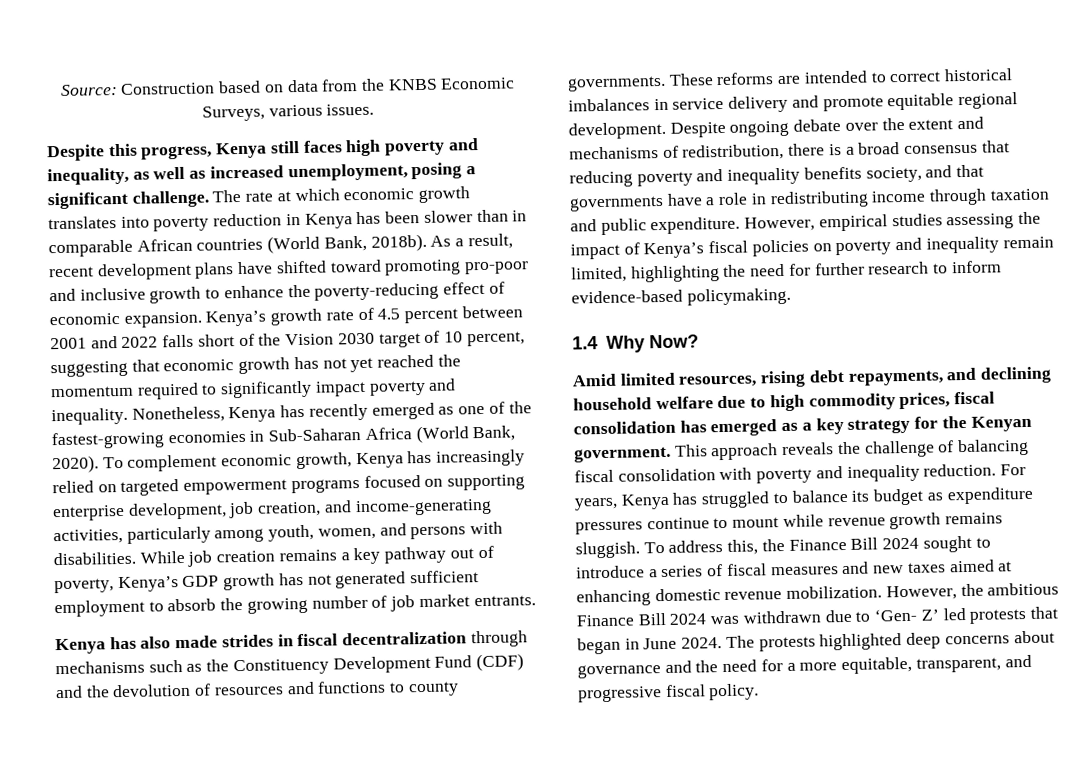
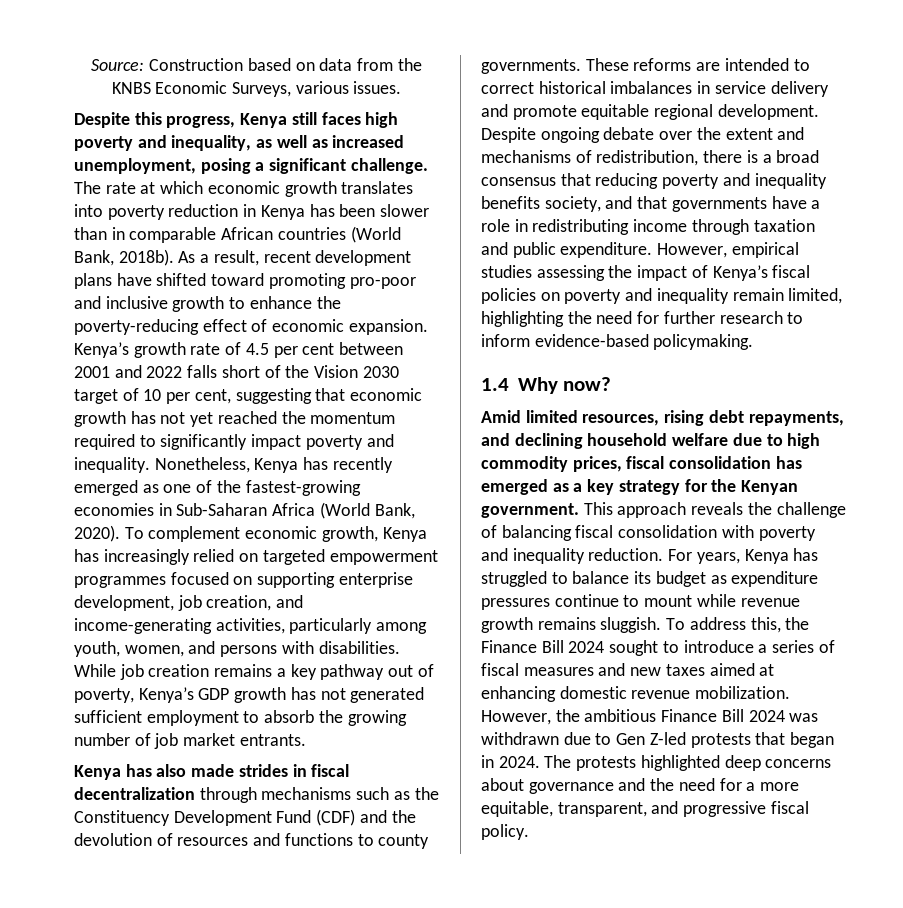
- Kenya’s growth rate of 4.5 percent between 2001 and 2022 falls short of the Vision 2030 target of 10 percent, suggesting that economic growth has not yet reached the momentum required to significantly impact poverty and inequality.
+ Kenya’s growth rate of 4.5 per cent between 2001 and 2022 falls short of the Vision 2030 target of 10 per cent, suggesting that economic growth has not yet reached the momentum required to significantly impact poverty and inequality.
- To complement economic growth, Kenya has increasingly relied on targeted empowerment programs focused on supporting enterprise development, job creation, and income-generating activities, particularly among youth, women, and persons with disabilities.
+ To complement economic growth, Kenya has increasingly relied on targeted empowerment programmes focused on supporting enterprise development, job creation, and income-generating activities, particularly among youth, women, and persons with disabilities.
- 1.4 Why Now?
+ 1.4 Why now?
- However, the ambitious Finance Bill 2024 was withdrawn due to ‘Gen- Z’ led protests that began in June 2024.
+ However, the ambitious Finance Bill 2024 was withdrawn due to Gen Z-led protests that began in 2024.

